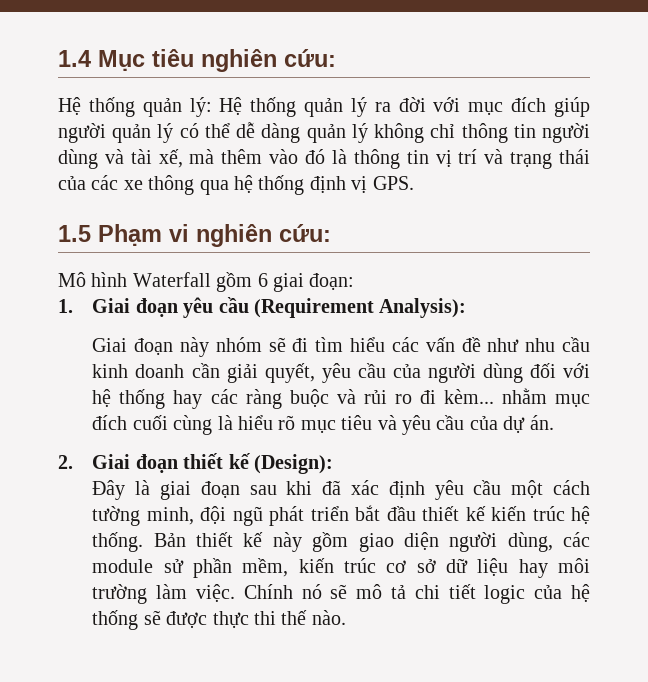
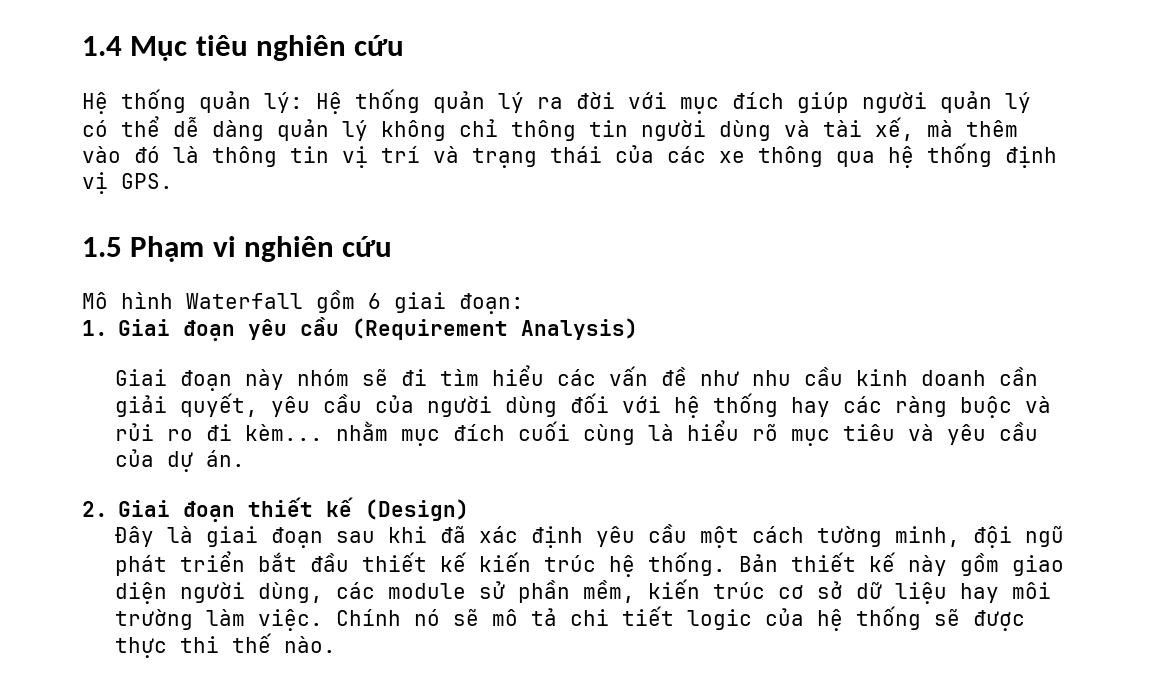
- 1.4 Mục tiêu nghiên cứu:
+ 1.4 Mục tiêu nghiên cứu
- 1.5 Phạm vi nghiên cứu:
+ 1.5 Phạm vi nghiên cứu
- 1. Giai đoạn yêu cầu (Requirement Analysis):
+ 1. Giai đoạn yêu cầu (Requirement Analysis)
- 2. Giai đoạn thiết kế (Design):
+ 2. Giai đoạn thiết kế (Design)

